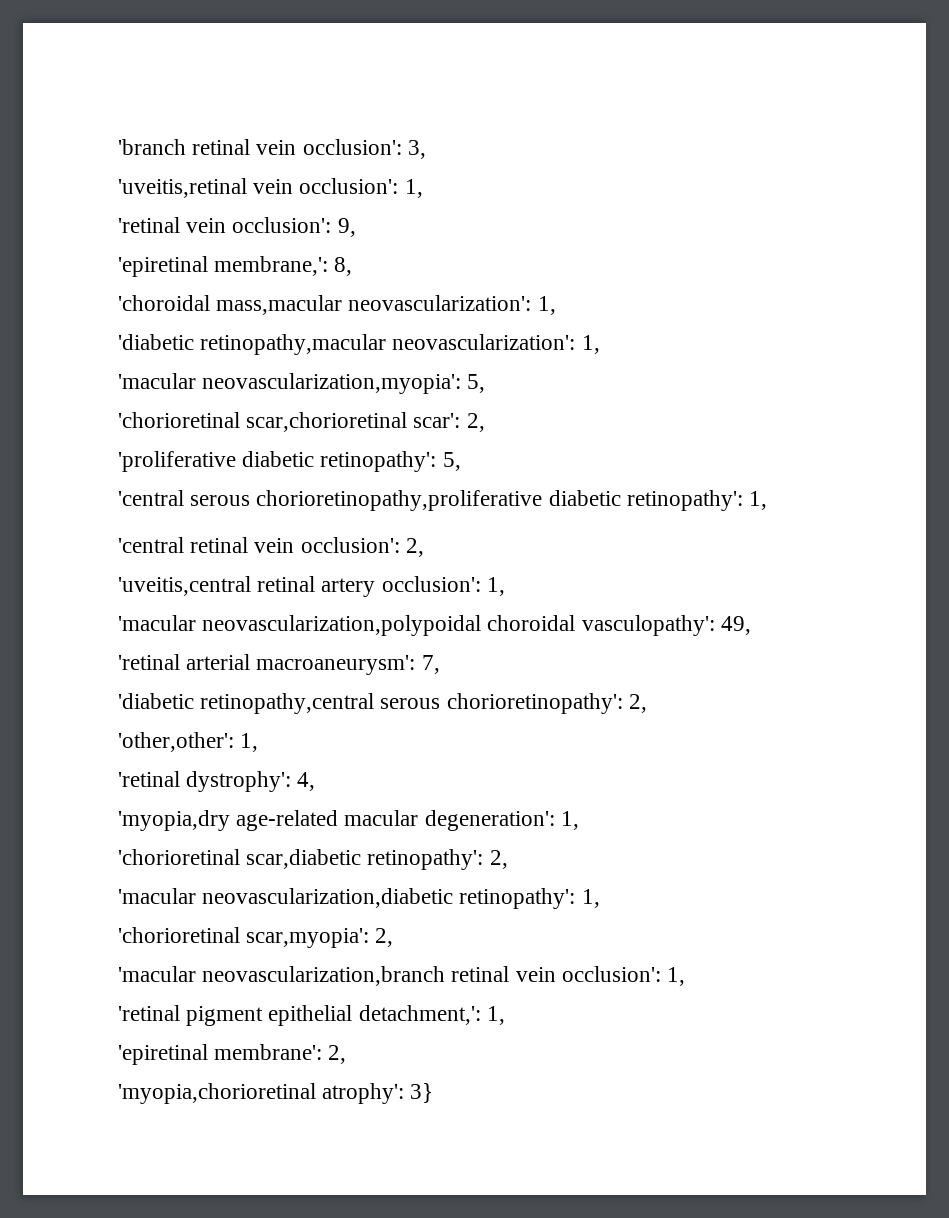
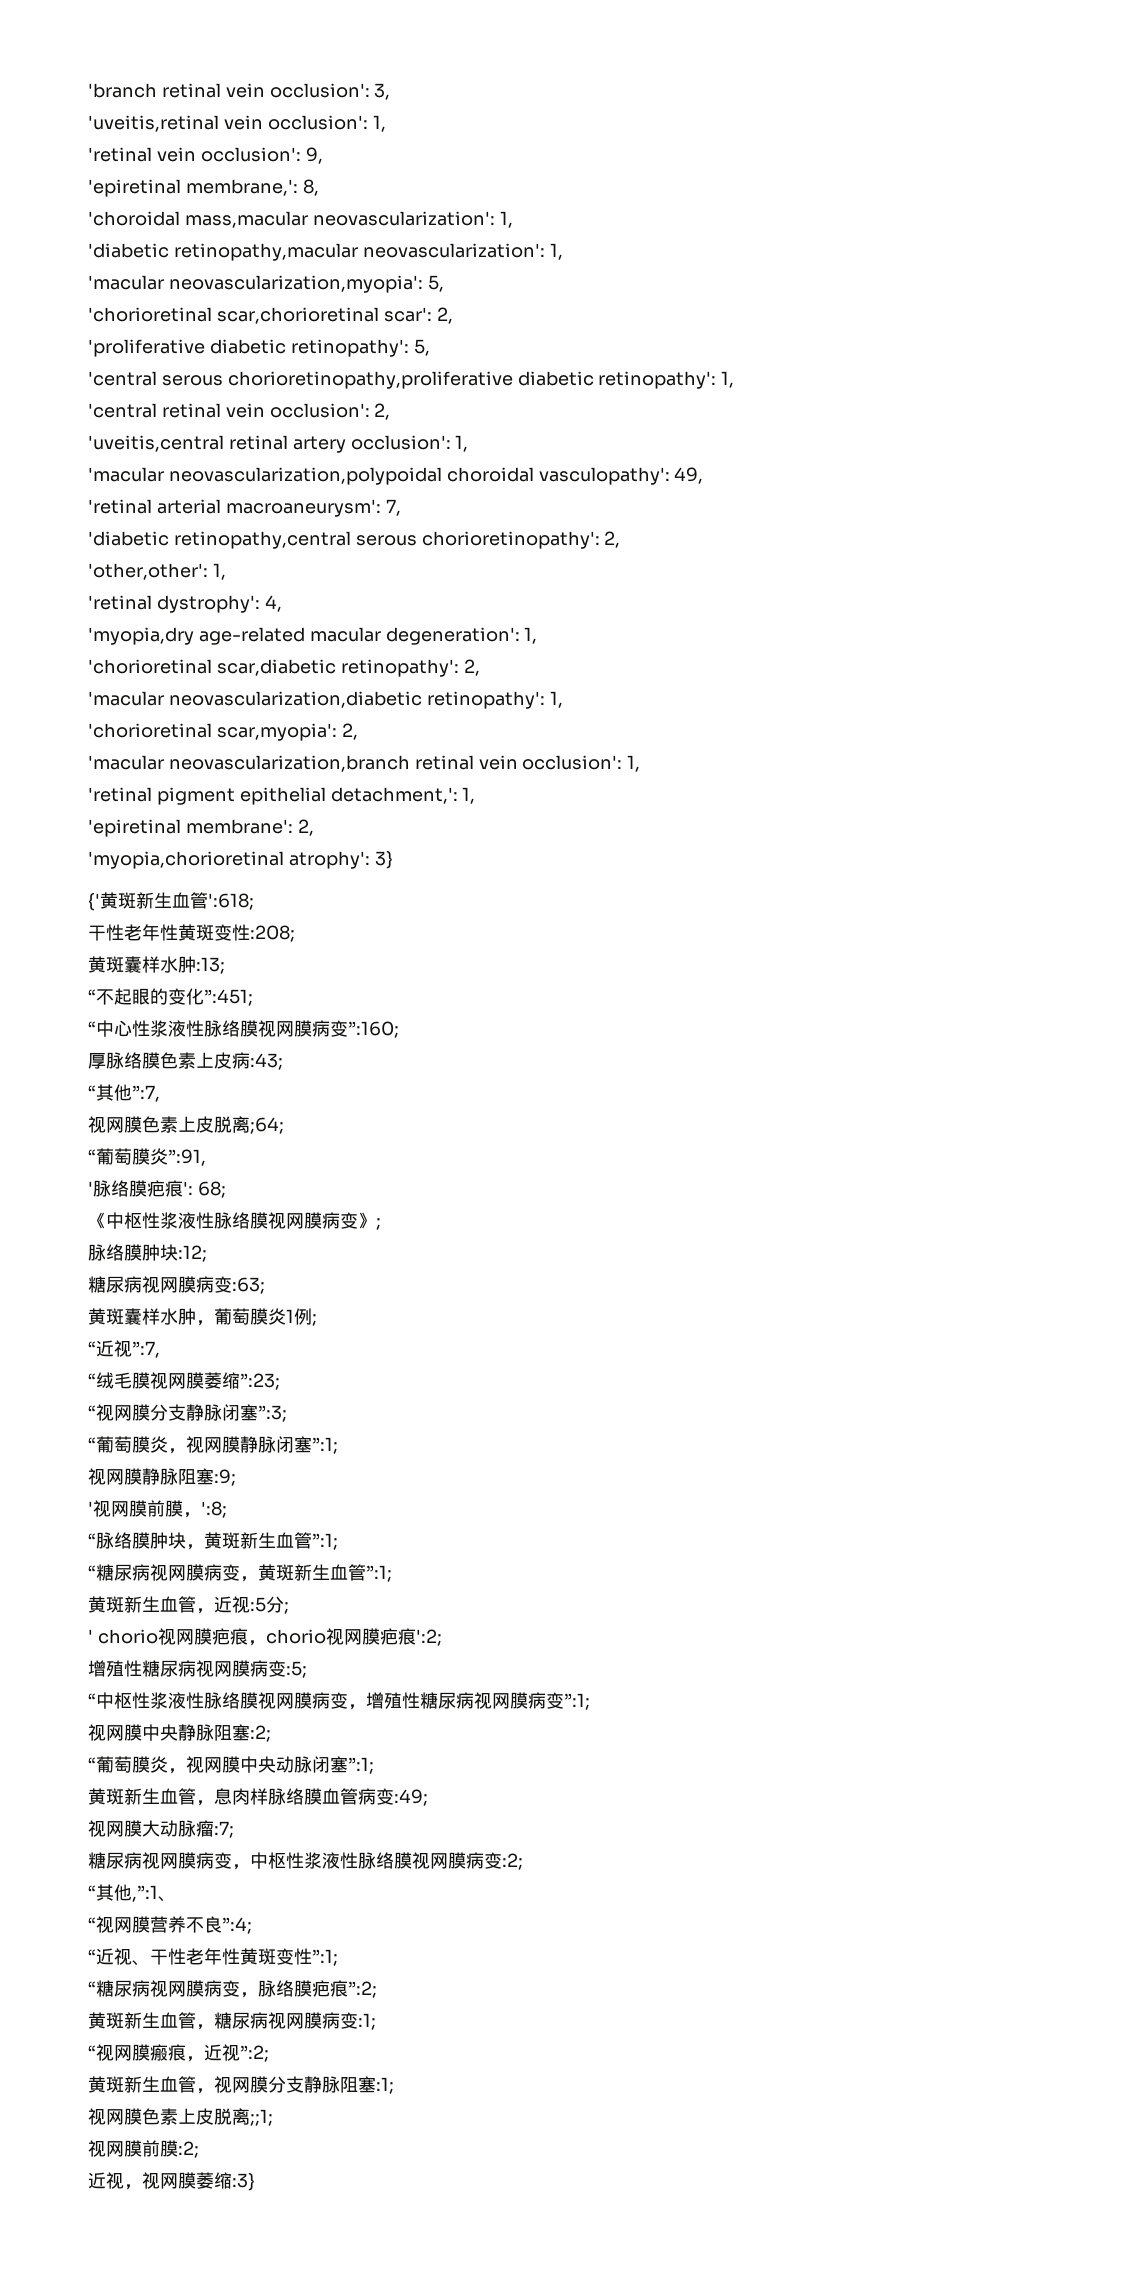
+ {'黄斑新生血管':618;
+ 干性老年性黄斑变性:208;
+ 黄斑囊样水肿:13;
+ “不起眼的变化”:451;
+ “中心性浆液性脉络膜视网膜病变”:160;
+ 厚脉络膜色素上皮病:43;
+ “其他”:7,
+ 视网膜色素上皮脱离;64;
+ “葡萄膜炎”:91,
+ '脉络膜疤痕': 68;
+ 《中枢性浆液性脉络膜视网膜病变》;
+ 脉络膜肿块:12;
+ 糖尿病视网膜病变:63;
+ 黄斑囊样水肿，葡萄膜炎1例;
+ “近视”:7,
+ “绒毛膜视网膜萎缩”:23;
+ “视网膜分支静脉闭塞”:3;
+ “葡萄膜炎，视网膜静脉闭塞”:1;
+ 视网膜静脉阻塞:9;
+ '视网膜前膜，':8;
+ “脉络膜肿块，黄斑新生血管”:1;
+ “糖尿病视网膜病变，黄斑新生血管”:1;
+ 黄斑新生血管，近视:5分;
+ ' chorio视网膜疤痕，chorio视网膜疤痕':2;
+ 增殖性糖尿病视网膜病变:5;
+ “中枢性浆液性脉络膜视网膜病变，增殖性糖尿病视网膜病变”:1;
+ 视网膜中央静脉阻塞:2;
+ “葡萄膜炎，视网膜中央动脉闭塞”:1;
+ 黄斑新生血管，息肉样脉络膜血管病变:49;
+ 视网膜大动脉瘤:7;
+ 糖尿病视网膜病变，中枢性浆液性脉络膜视网膜病变:2;
+ “其他,”:1、
+ “视网膜营养不良”:4;
+ “近视、干性老年性黄斑变性”:1;
+ “糖尿病视网膜病变，脉络膜疤痕”:2;
+ 黄斑新生血管，糖尿病视网膜病变:1;
+ “视网膜瘢痕，近视”:2;
+ 黄斑新生血管，视网膜分支静脉阻塞:1;
+ 视网膜色素上皮脱离;;1;
+ 视网膜前膜:2;
+ 近视，视网膜萎缩:3}

